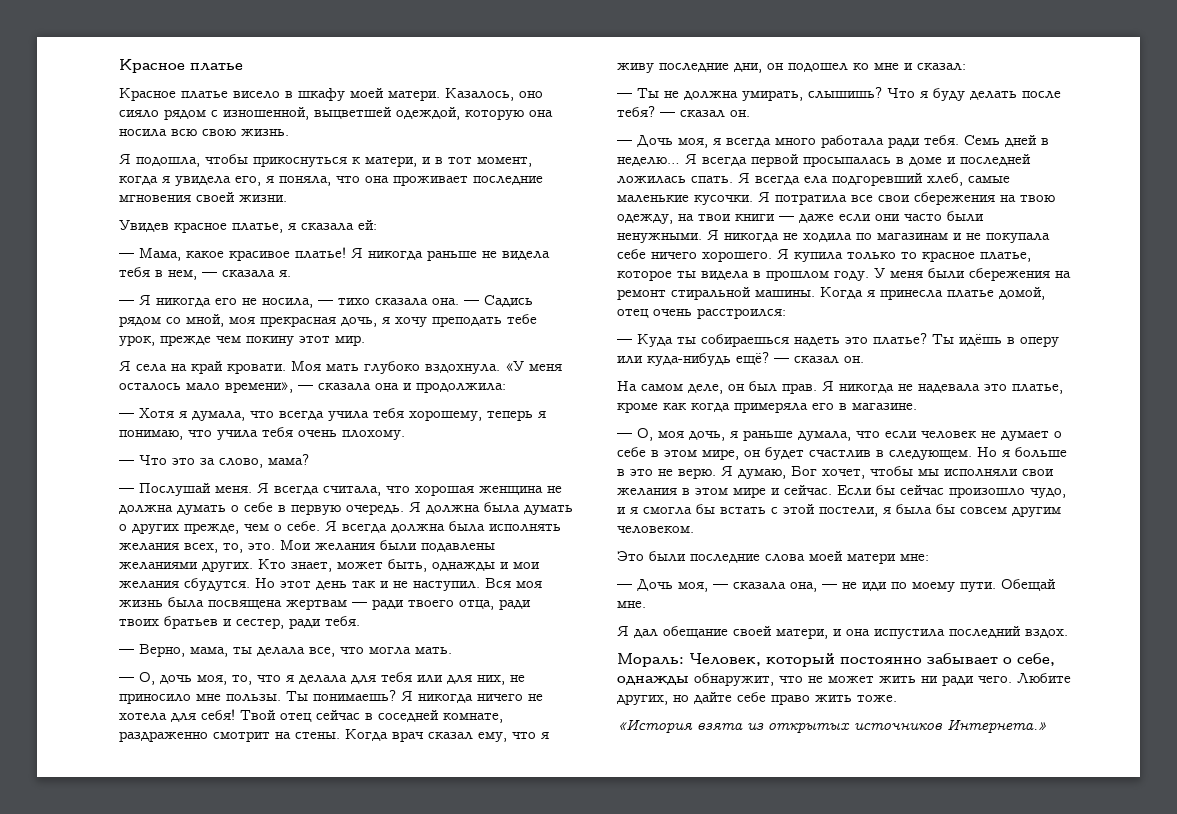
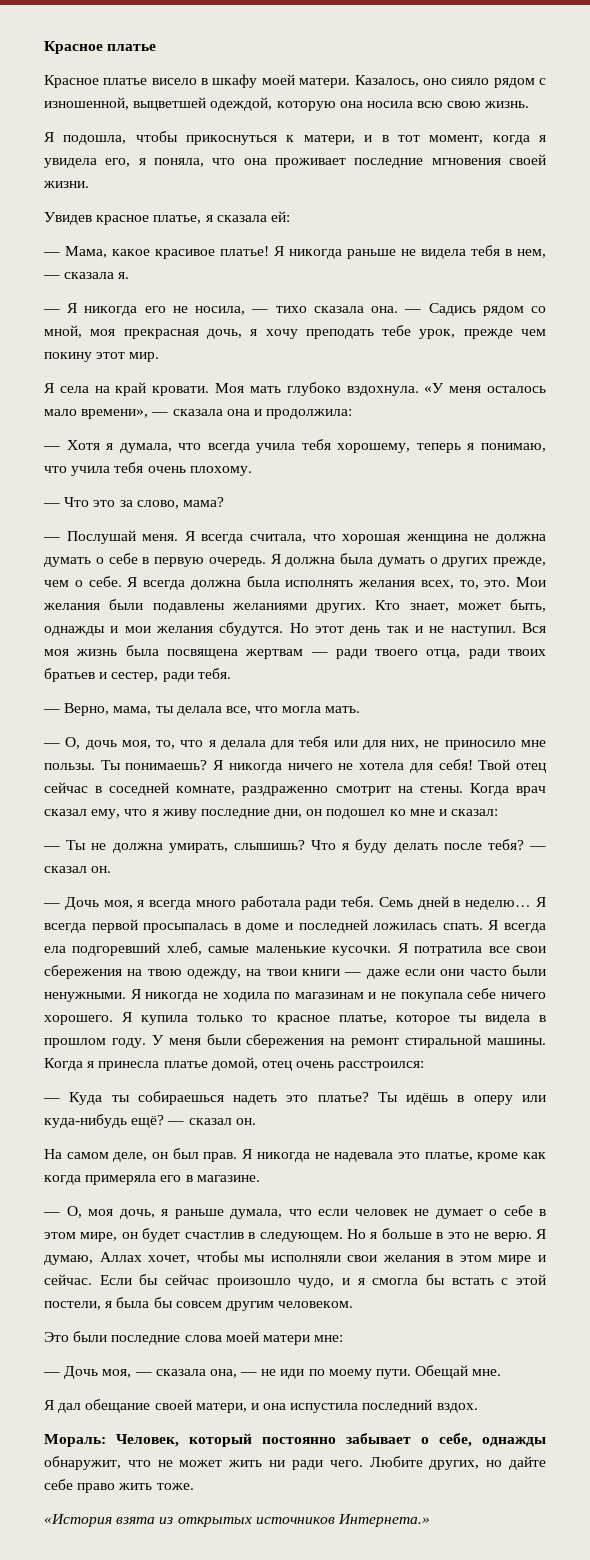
- Я думаю, Бог хочет, чтобы мы исполняли свои желания в этом мире и сейчас.
+ Я думаю, Аллах хочет, чтобы мы исполняли свои желания в этом мире и сейчас.

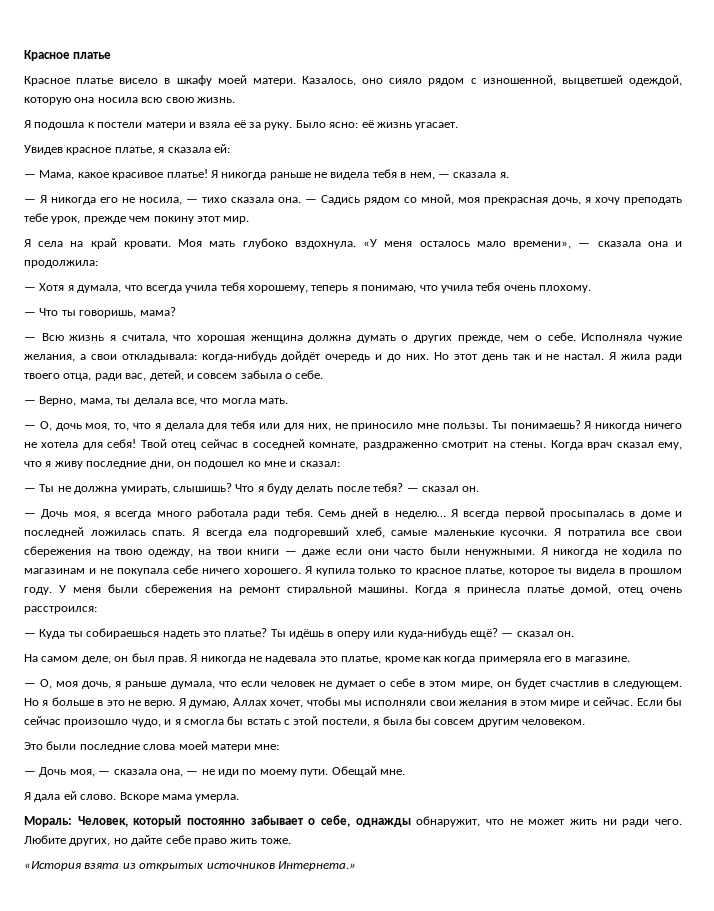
- Я подошла, чтобы прикоснуться к матери, и в тот момент, когда я увидела его, я поняла, что она проживает последние мгновения своей жизни.
+ Я подошла к постели матери и взяла её за руку. Было ясно: её жизнь угасает.
- — Что это за слово, мама?
+ — Что ты говоришь, мама?
- — Послушай меня. Я всегда считала, что хорошая женщина не должна думать о себе в первую очередь. Я должна была думать о других прежде, чем о себе.
+ — Всю жизнь я считала, что хорошая женщина должна думать о других прежде, чем о себе.
- Я всегда должна была исполнять желания всех, то, это. Мои желания были подавлены желаниями других. Кто знает, может быть, однажды и мои желания сбудутся.
+ Исполняла чужие желания, а свои откладывала: когда-нибудь дойдёт очередь и до них.
- Но этот день так и не наступил. Вся моя жизнь была посвящена жертвам — ради твоего отца, ради твоих братьев и сестер, ради тебя.
+ Но этот день так и не настал. Я жила ради твоего отца, ради вас, детей, и совсем забыла о себе.
- Я дал обещание своей матери, и она испустила последний вздох.
+ Я дала ей слово. Вскоре мама умерла.

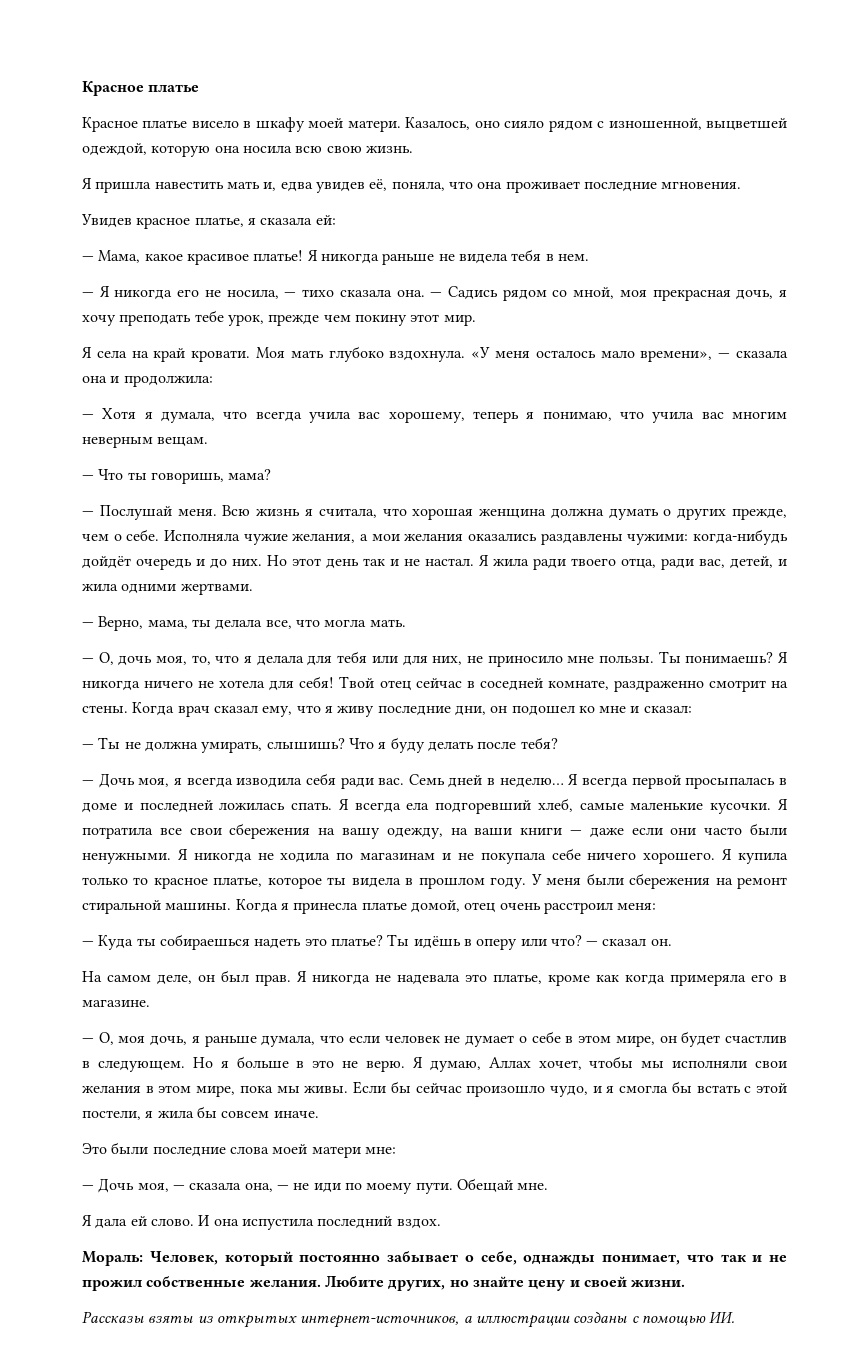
- Я подошла к постели матери и взяла её за руку. Было ясно: её жизнь угасает.
+ Я пришла навестить мать и, едва увидев её, поняла, что она проживает последние мгновения.
- Я никогда раньше не видела тебя в нем, — сказала я.
+ Я никогда раньше не видела тебя в нем.
- — Хотя я думала, что всегда учила тебя хорошему, теперь я понимаю, что учила тебя очень плохому.
+ — Хотя я думала, что всегда учила вас хорошему, теперь я понимаю, что учила вас многим неверным вещам.
- — Всю жизнь я считала, что хорошая женщина должна думать о других прежде, чем о себе.
+ — Послушай меня. Всю жизнь я считала, что хорошая женщина должна думать о других прежде, чем о себе.
- Исполняла чужие желания, а свои откладывала: когда-нибудь дойдёт очередь и до них.
+ Исполняла чужие желания, а мои желания оказались раздавлены чужими: когда-нибудь дойдёт очередь и до них.
- Я жила ради твоего отца, ради вас, детей, и совсем забыла о себе.
+ Я жила ради твоего отца, ради вас, детей, и жила одними жертвами.
- Что я буду делать после тебя? — сказал он.
+ Что я буду делать после тебя?
- — Дочь моя, я всегда много работала ради тебя.
+ — Дочь моя, я всегда изводила себя ради вас.
- Я потратила все свои сбережения на твою одежду, на твои книги — даже если они часто были ненужными.
+ Я потратила все свои сбережения на вашу одежду, на ваши книги — даже если они часто были ненужными.
- Когда я принесла платье домой, отец очень расстроился:
+ Когда я принесла платье домой, отец очень расстроил меня:
- Ты идёшь в оперу или куда-нибудь ещё?
+ Ты идёшь в оперу или что?
- Я думаю, Аллах хочет, чтобы мы исполняли свои желания в этом мире и сейчас.
+ Я думаю, Аллах хочет, чтобы мы исполняли свои желания в этом мире, пока мы живы.
- Если бы сейчас произошло чудо, и я смогла бы встать с этой постели, я была бы совсем другим человеком.
+ Если бы сейчас произошло чудо, и я смогла бы встать с этой постели, я жила бы совсем иначе.
- Вскоре мама умерла.
+ И она испустила последний вздох.
- Мораль: Человек, который постоянно забывает о себе, однажды обнаружит, что не может жить ни ради чего. Любите других, но дайте себе право жить тоже.
- «История взята из открытых источников Интернета.»
+ Мораль: Человек, который постоянно забывает о себе, однажды понимает, что так и не прожил собственные желания. Любите других, но знайте цену и своей жизни.
+ Рассказы взяты из открытых интернет-источников, а иллюстрации созданы с помощью ИИ.

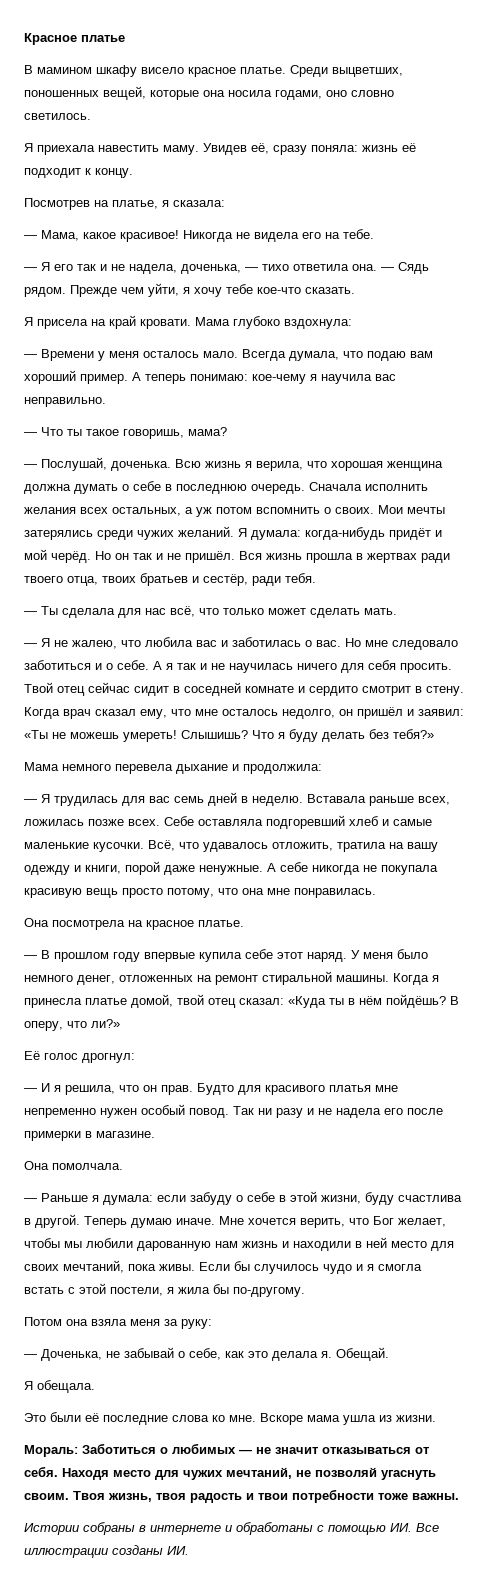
- Красное платье висело в шкафу моей матери. Казалось, оно сияло рядом с изношенной, выцветшей одеждой, которую она носила всю свою жизнь.
- Я пришла навестить мать и, едва увидев её, поняла, что она проживает последние мгновения.
- Увидев красное платье, я сказала ей:
- — Мама, какое красивое платье! Я никогда раньше не видела тебя в нем.
- — Я никогда его не носила, — тихо сказала она.
+ В мамином шкафу висело красное платье. Среди выцветших, поношенных вещей, которые она носила годами, оно словно светилось.
+ Я приехала навестить маму. Увидев её, сразу поняла: жизнь её подходит к концу.
+ Посмотрев на платье, я сказала:
+ — Мама, какое красивое! Никогда не видела его на тебе.
+ — Я его так и не надела, доченька, — тихо ответила она.
- — Садись рядом со мной, моя прекрасная дочь, я хочу преподать тебе урок, прежде чем покину этот мир.
- Я села на край кровати.
+ — Сядь рядом. Прежде чем уйти, я хочу тебе кое-что сказать.
+ Я присела на край кровати.
- Моя мать глубоко вздохнула. «У меня осталось мало времени», — сказала она и продолжила:
- — Хотя я думала, что всегда учила вас хорошему, теперь я понимаю, что учила вас многим неверным вещам.
+ Мама глубоко вздохнула:
+ — Времени у меня осталось мало. Всегда думала, что подаю вам хороший пример. А теперь понимаю: кое-чему я научила вас неправильно.
- — Что ты говоришь, мама?
+ — Что ты такое говоришь, мама?
- — Послушай меня.
+ — Послушай, доченька.
- Всю жизнь я считала, что хорошая женщина должна думать о других прежде, чем о себе. Исполняла чужие желания, а мои желания оказались раздавлены чужими: когда-нибудь дойдёт очередь и до них. Но этот день так и не настал. Я жила ради твоего отца, ради вас, детей, и жила одними жертвами.
- — Верно, мама, ты делала все, что могла мать.
- — О, дочь моя, то, что я делала для тебя или для них, не приносило мне пользы. Ты понимаешь? Я никогда ничего не хотела для себя!
+ Всю жизнь я верила, что хорошая женщина должна думать о себе в последнюю очередь. Сначала исполнить желания всех остальных, а уж потом вспомнить о своих. Мои мечты затерялись среди чужих желаний. Я думала: когда-нибудь придёт и мой черёд. Но он так и не пришёл. Вся жизнь прошла в жертвах ради твоего отца, твоих братьев и сестёр, ради тебя.
+ — Ты сделала для нас всё, что только может сделать мать.
+ — Я не жалею, что любила вас и заботилась о вас. Но мне следовало заботиться и о себе. А я так и не научилась ничего для себя просить.
- Твой отец сейчас в соседней комнате, раздраженно смотрит на стены.
+ Твой отец сейчас сидит в соседней комнате и сердито смотрит в стену.
- Когда врач сказал ему, что я живу последние дни, он подошел ко мне и сказал:
- — Ты не должна умирать, слышишь? Что я буду делать после тебя?
- — Дочь моя, я всегда изводила себя ради вас. Семь дней в неделю… Я всегда первой просыпалась в доме и последней ложилась спать. Я всегда ела подгоревший хлеб, самые маленькие кусочки. Я потратила все свои сбережения на вашу одежду, на ваши книги — даже если они часто были ненужными. Я никогда не ходила по магазинам и не покупала себе ничего хорошего. Я купила только то красное платье, которое ты видела в прошлом году. У меня были сбережения на ремонт стиральной машины.
+ Когда врач сказал ему, что мне осталось недолго, он пришёл и заявил: «Ты не можешь умереть! Слышишь? Что я буду делать без тебя?»
+ Мама немного перевела дыхание и продолжила:
+ — Я трудилась для вас семь дней в неделю. Вставала раньше всех, ложилась позже всех. Себе оставляла подгоревший хлеб и самые маленькие кусочки. Всё, что удавалось отложить, тратила на вашу одежду и книги, порой даже ненужные. А себе никогда не покупала красивую вещь просто потому, что она мне понравилась.
+ Она посмотрела на красное платье.
+ — В прошлом году впервые купила себе этот наряд. У меня было немного денег, отложенных на ремонт стиральной машины.
- Когда я принесла платье домой, отец очень расстроил меня:
- — Куда ты собираешься надеть это платье? Ты идёшь в оперу или что? — сказал он.
- На самом деле, он был прав. Я никогда не надевала это платье, кроме как когда примеряла его в магазине.
+ Когда я принесла платье домой, твой отец сказал: «Куда ты в нём пойдёшь? В оперу, что ли?»
+ Её голос дрогнул:
+ — И я решила, что он прав. Будто для красивого платья мне непременно нужен особый повод. Так ни разу и не надела его после примерки в магазине.
- — О, моя дочь, я раньше думала, что если человек не думает о себе в этом мире, он будет счастлив в следующем. Но я больше в это не верю. Я думаю, Аллах хочет, чтобы мы исполняли свои желания в этом мире, пока мы живы. Если бы сейчас произошло чудо, и я смогла бы встать с этой постели, я жила бы совсем иначе.
+ Она помолчала.
+ — Раньше я думала: если забуду о себе в этой жизни, буду счастлива в другой. Теперь думаю иначе. Мне хочется верить, что Бог желает, чтобы мы любили дарованную нам жизнь и находили в ней место для своих мечтаний, пока живы. Если бы случилось чудо и я смогла встать с этой постели, я жила бы по-другому.
+ Потом она взяла меня за руку:
+ — Доченька, не забывай о себе, как это делала я. Обещай.
+ Я обещала.
- Это были последние слова моей матери мне:
- — Дочь моя, — сказала она, — не иди по моему пути. Обещай мне.
- Я дала ей слово. И она испустила последний вздох.
- Мораль: Человек, который постоянно забывает о себе, однажды понимает, что так и не прожил собственные желания. Любите других, но знайте цену и своей жизни.
- Рассказы взяты из открытых интернет-источников, а иллюстрации созданы с помощью ИИ.
+ Это были её последние слова ко мне. Вскоре мама ушла из жизни.
+ Мораль: Заботиться о любимых — не значит отказываться от себя. Находя место для чужих мечтаний, не позволяй угаснуть своим. Твоя жизнь, твоя радость и твои потребности тоже важны.
+ Истории собраны в интернете и обработаны с помощью ИИ. Все иллюстрации созданы ИИ.

